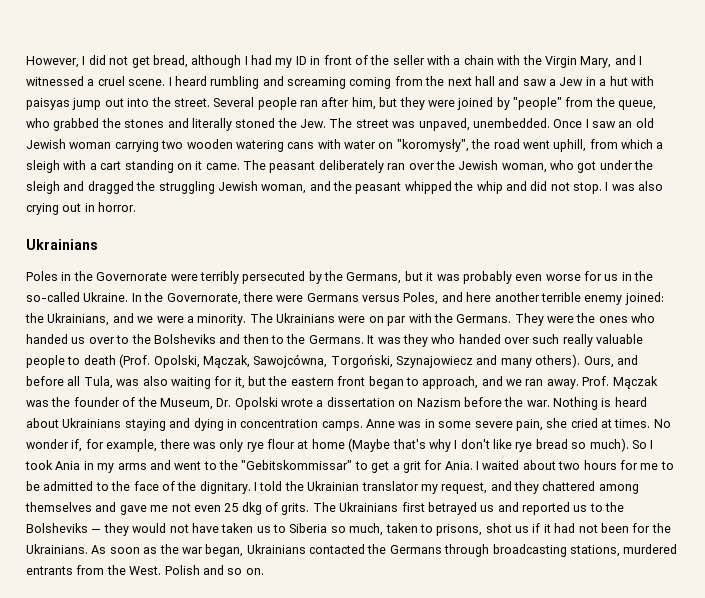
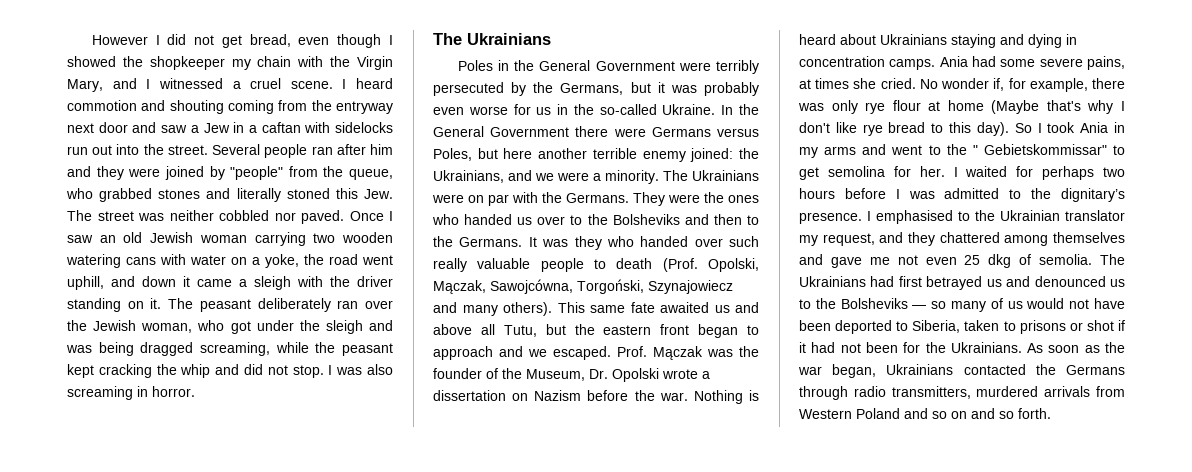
- However, I did not get bread, although I had my ID in front of the seller with a chain with the Virgin Mary, and I witnessed a cruel scene.
+ However I did not get bread, even though I showed the shopkeeper my chain with the Virgin Mary, and I witnessed a cruel scene.
- I heard rumbling and screaming coming from the next hall and saw a Jew in a hut with paisyas jump out into the street.
+ I heard commotion and shouting coming from the entryway next door and saw a Jew in a caftan with sidelocks run out into the street.
- Several people ran after him, but they were joined by "people" from the queue, who grabbed the stones and literally stoned the Jew. The street was unpaved, unembedded.
+ Several people ran after him and they were joined by "people" from the queue, who grabbed stones and literally stoned this Jew. The street was neither cobbled nor paved.
- Once I saw an old Jewish woman carrying two wooden watering cans with water on "koromysły", the road went uphill, from which a sleigh with a cart standing on it came.
+ Once I saw an old Jewish woman carrying two wooden watering cans with water on a yoke, the road went uphill, and down it came a sleigh with the driver standing on it.
- The peasant deliberately ran over the Jewish woman, who got under the sleigh and dragged the struggling Jewish woman, and the peasant whipped the whip and did not stop.
+ The peasant deliberately ran over the Jewish woman, who got under the sleigh and was being dragged screaming, while the peasant kept cracking the whip and did not stop.
- I was also crying out in horror.
- Ukrainians
+ I was also screaming in horror.
+ The Ukrainians
- Poles in the Governorate were terribly persecuted by the Germans, but it was probably even worse for us in the so-called Ukraine.
+ Poles in the General Government were terribly persecuted by the Germans, but it was probably even worse for us in the so-called Ukraine.
- In the Governorate, there were Germans versus Poles, and here another terrible enemy joined: the Ukrainians, and we were a minority.
+ In the General Government there were Germans versus Poles, but here another terrible enemy joined: the Ukrainians, and we were a minority.
- Ours, and before all Tula, was also waiting for it, but the eastern front began to approach, and we ran away.
+ This same fate awaited us and above all Tutu, but the eastern front began to approach and we escaped.
- Anne was in some severe pain, she cried at times.
+ Ania had some severe pains, at times she cried.
- No wonder if, for example, there was only rye flour at home (Maybe that's why I don't like rye bread so much).
+ No wonder if, for example, there was only rye flour at home (Maybe that's why I don't like rye bread to this day).
- So I took Ania in my arms and went to the "Gebitskommissar" to get a grit for Ania. I waited about two hours for me to be admitted to the face of the dignitary. I told the Ukrainian translator my request, and they chattered among themselves and gave me not even 25 dkg of grits. The Ukrainians first betrayed us and reported us to the Bolsheviks — they would not have taken us to Siberia so much, taken to prisons, shot us if it had not been for the Ukrainians.
+ So I took Ania in my arms and went to the " Gebietskommissar" to get semolina for her. I waited for perhaps two hours before I was admitted to the dignitary’s presence. I emphasised to the Ukrainian translator my request, and they chattered among themselves and gave me not even 25 dkg of semolia. The Ukrainians had first betrayed us and denounced us to the Bolsheviks — so many of us would not have been deported to Siberia, taken to prisons or shot if it had not been for the Ukrainians.
- As soon as the war began, Ukrainians contacted the Germans through broadcasting stations, murdered entrants from the West. Polish and so on.
+ As soon as the war began, Ukrainians contacted the Germans through radio transmitters, murdered arrivals from Western Poland and so on and so forth.

